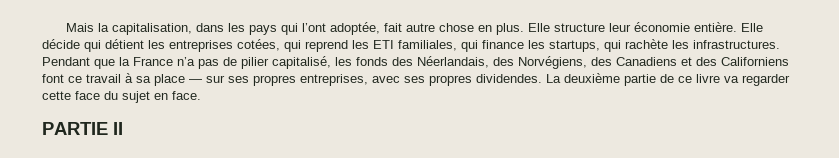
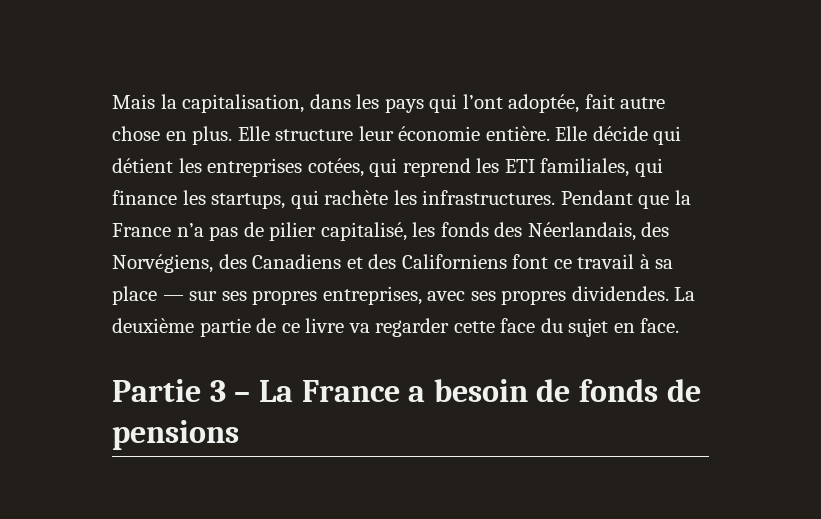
- PARTIE II
+ Partie 3 – La France a besoin de fonds de pensions

